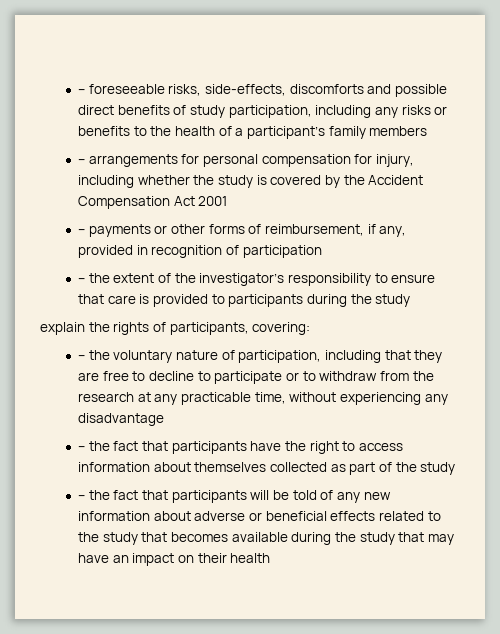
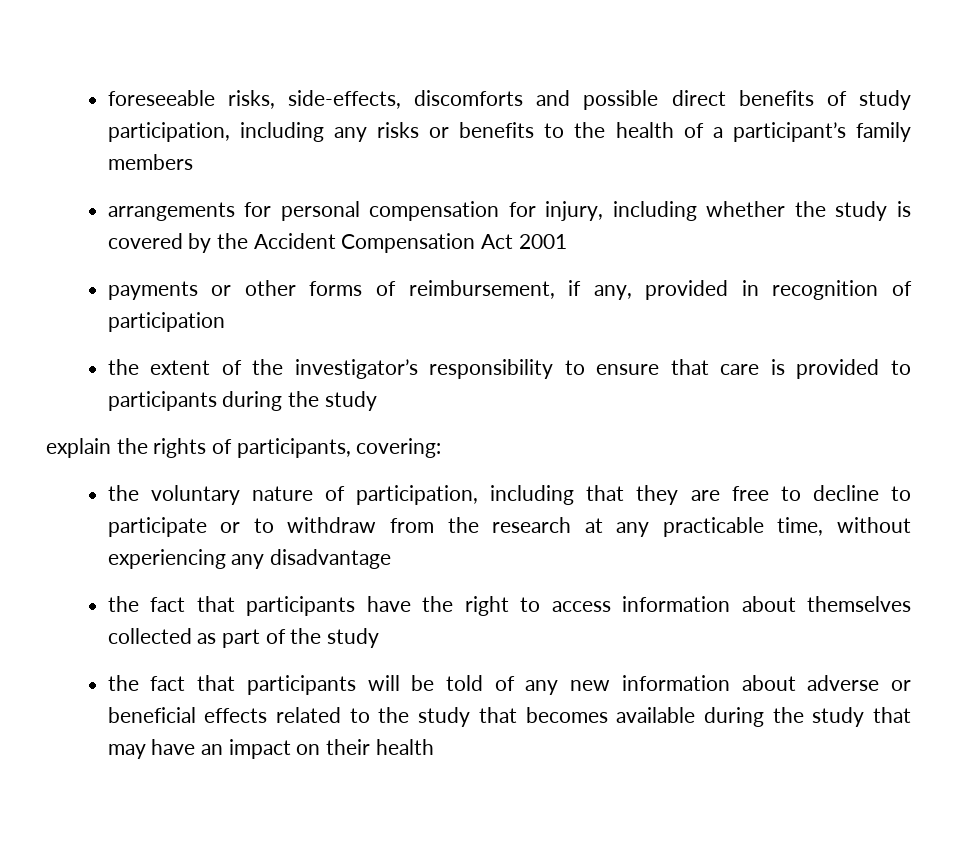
- – foreseeable risks, side-effects, discomforts and possible direct benefits of study participation, including any risks or benefits to the health of a participant’s family members
+ foreseeable risks, side-effects, discomforts and possible direct benefits of study participation, including any risks or benefits to the health of a participant’s family members
- – arrangements for personal compensation for injury, including whether the study is covered by the Accident Compensation Act 2001
+ arrangements for personal compensation for injury, including whether the study is covered by the Accident Compensation Act 2001
- – payments or other forms of reimbursement, if any, provided in recognition of participation
+ payments or other forms of reimbursement, if any, provided in recognition of participation
- – the extent of the investigator’s responsibility to ensure that care is provided to participants during the study
+ the extent of the investigator’s responsibility to ensure that care is provided to participants during the study
- – the voluntary nature of participation, including that they are free to decline to participate or to withdraw from the research at any practicable time, without experiencing any disadvantage
+ the voluntary nature of participation, including that they are free to decline to participate or to withdraw from the research at any practicable time, without experiencing any disadvantage
- – the fact that participants have the right to access information about themselves collected as part of the study
+ the fact that participants have the right to access information about themselves collected as part of the study
- – the fact that participants will be told of any new information about adverse or beneficial effects related to the study that becomes available during the study that may have an impact on their health
+ the fact that participants will be told of any new information about adverse or beneficial effects related to the study that becomes available during the study that may have an impact on their health

